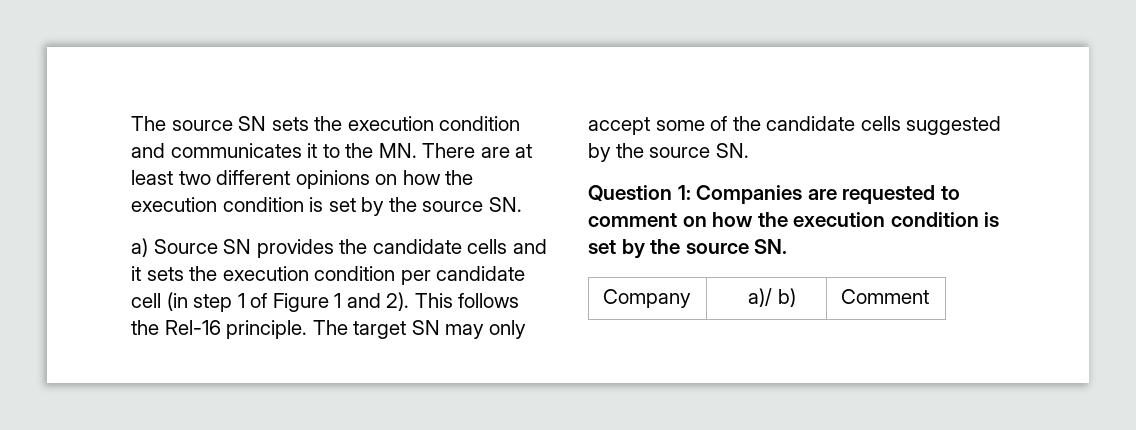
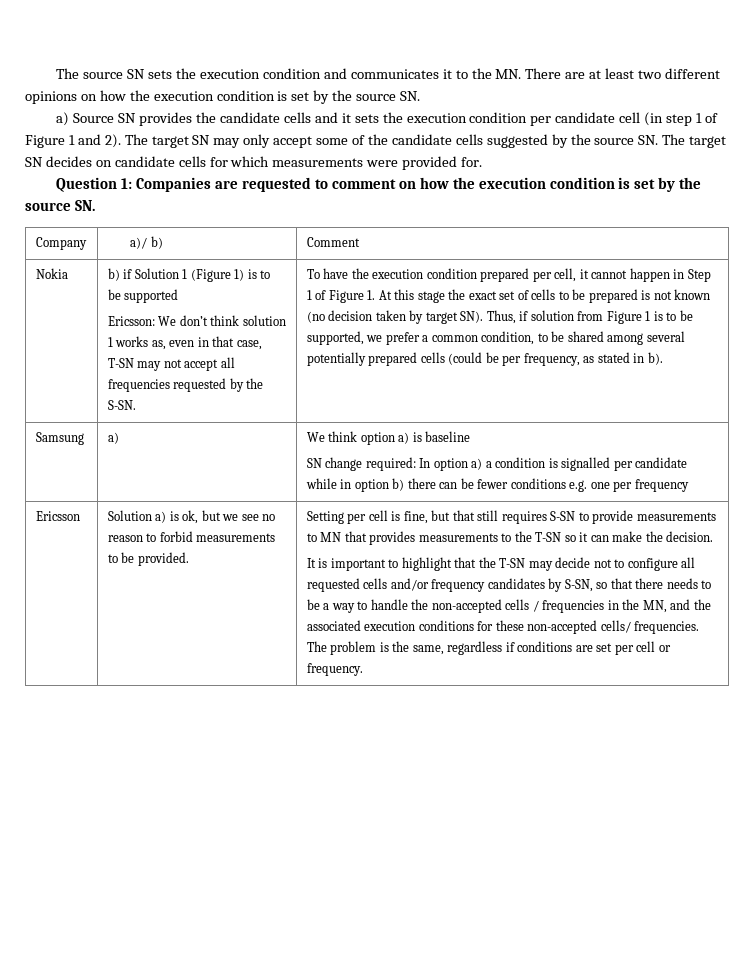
- This follows the Rel-16 principle.
- The target SN may only accept some of the candidate cells suggested by the source SN.
+ The target SN may only accept some of the candidate cells suggested by the source SN. The target SN decides on candidate cells for which measurements were provided for.
+ Nokia | b) if Solution 1 (Figure 1) is to be supported
+ Ericsson: We don’t think solution 1 works as, even in that case, T-SN may not accept all frequencies requested by the S-SN. | To have the execution condition prepared per cell, it cannot happen in Step 1 of Figure 1. At this stage the exact set of cells to be prepared is not known (no decision taken by target SN). Thus, if solution from Figure 1 is to be supported, we prefer a common condition, to be shared among several potentially prepared cells (could be per frequency, as stated in b).
+ Samsung | a) | We think option a) is baseline
+ SN change required: In option a) a condition is signalled per candidate while in option b) there can be fewer conditions e.g. one per frequency
+ Ericsson | Solution a) is ok, but we see no reason to forbid measurements to be provided. | Setting per cell is fine, but that still requires S-SN to provide measurements to MN that provides measurements to the T-SN so it can make the decision.
+ It is important to highlight that the T-SN may decide not to configure all requested cells and/or frequency candidates by S-SN, so that there needs to be a way to handle the non-accepted cells / frequencies in the MN, and the associated execution conditions for these non-accepted cells/ frequencies. The problem is the same, regardless if conditions are set per cell or frequency.

